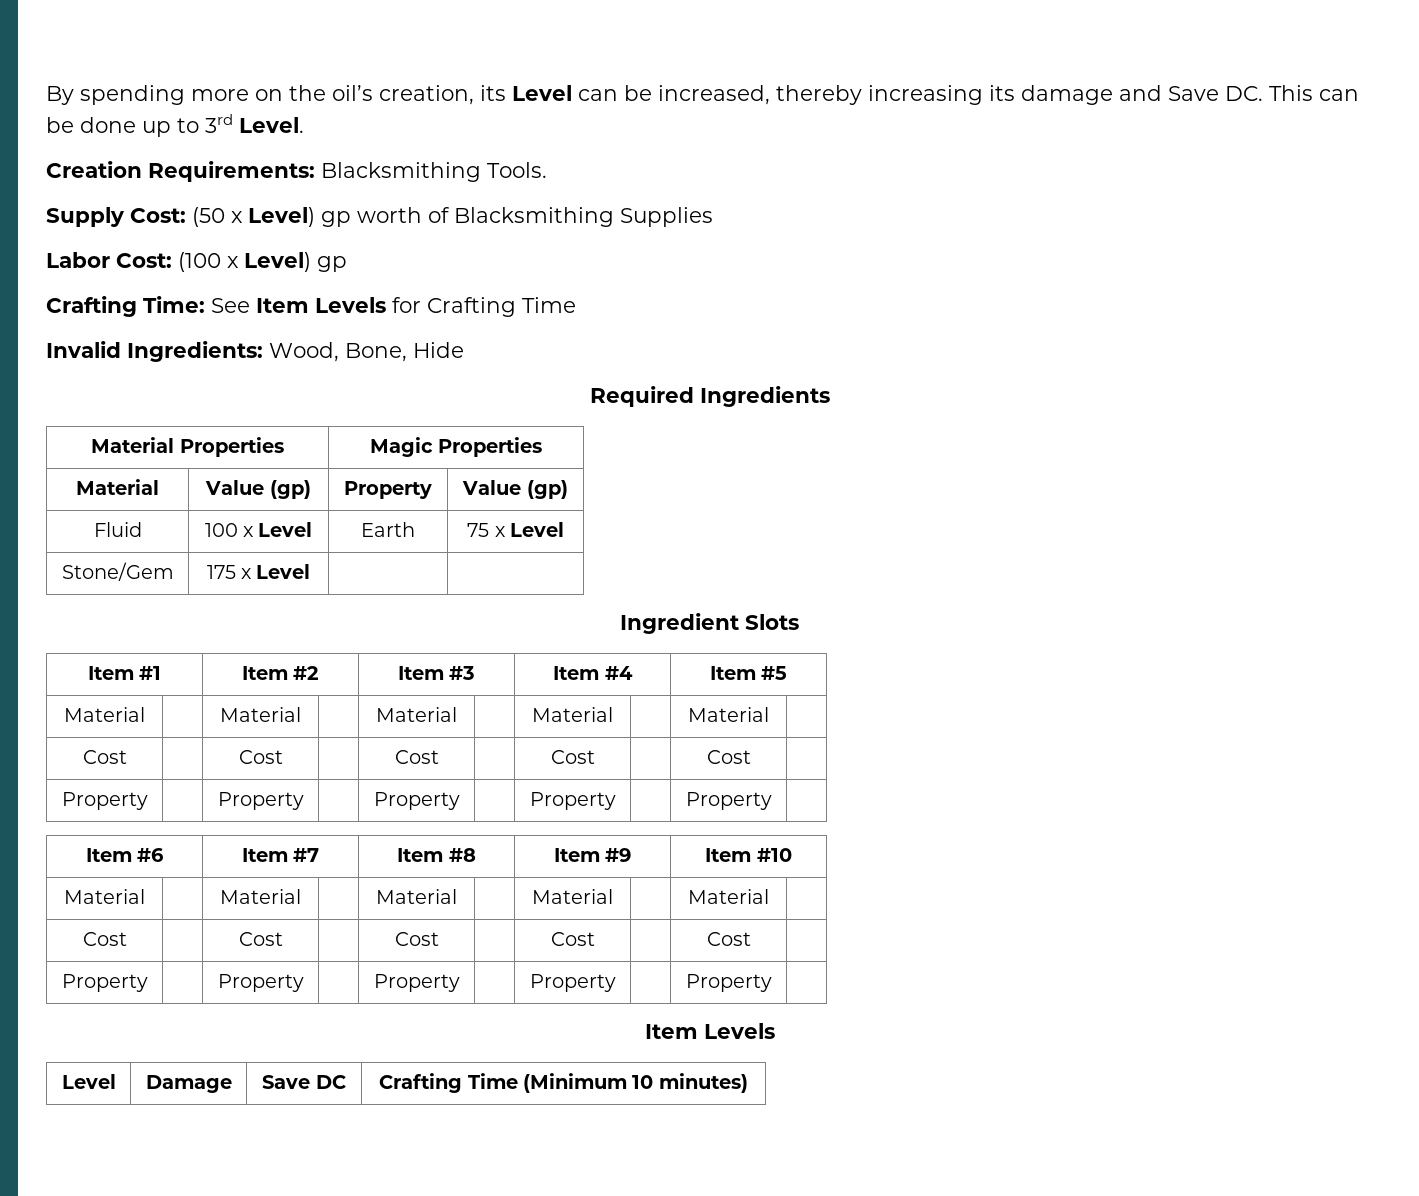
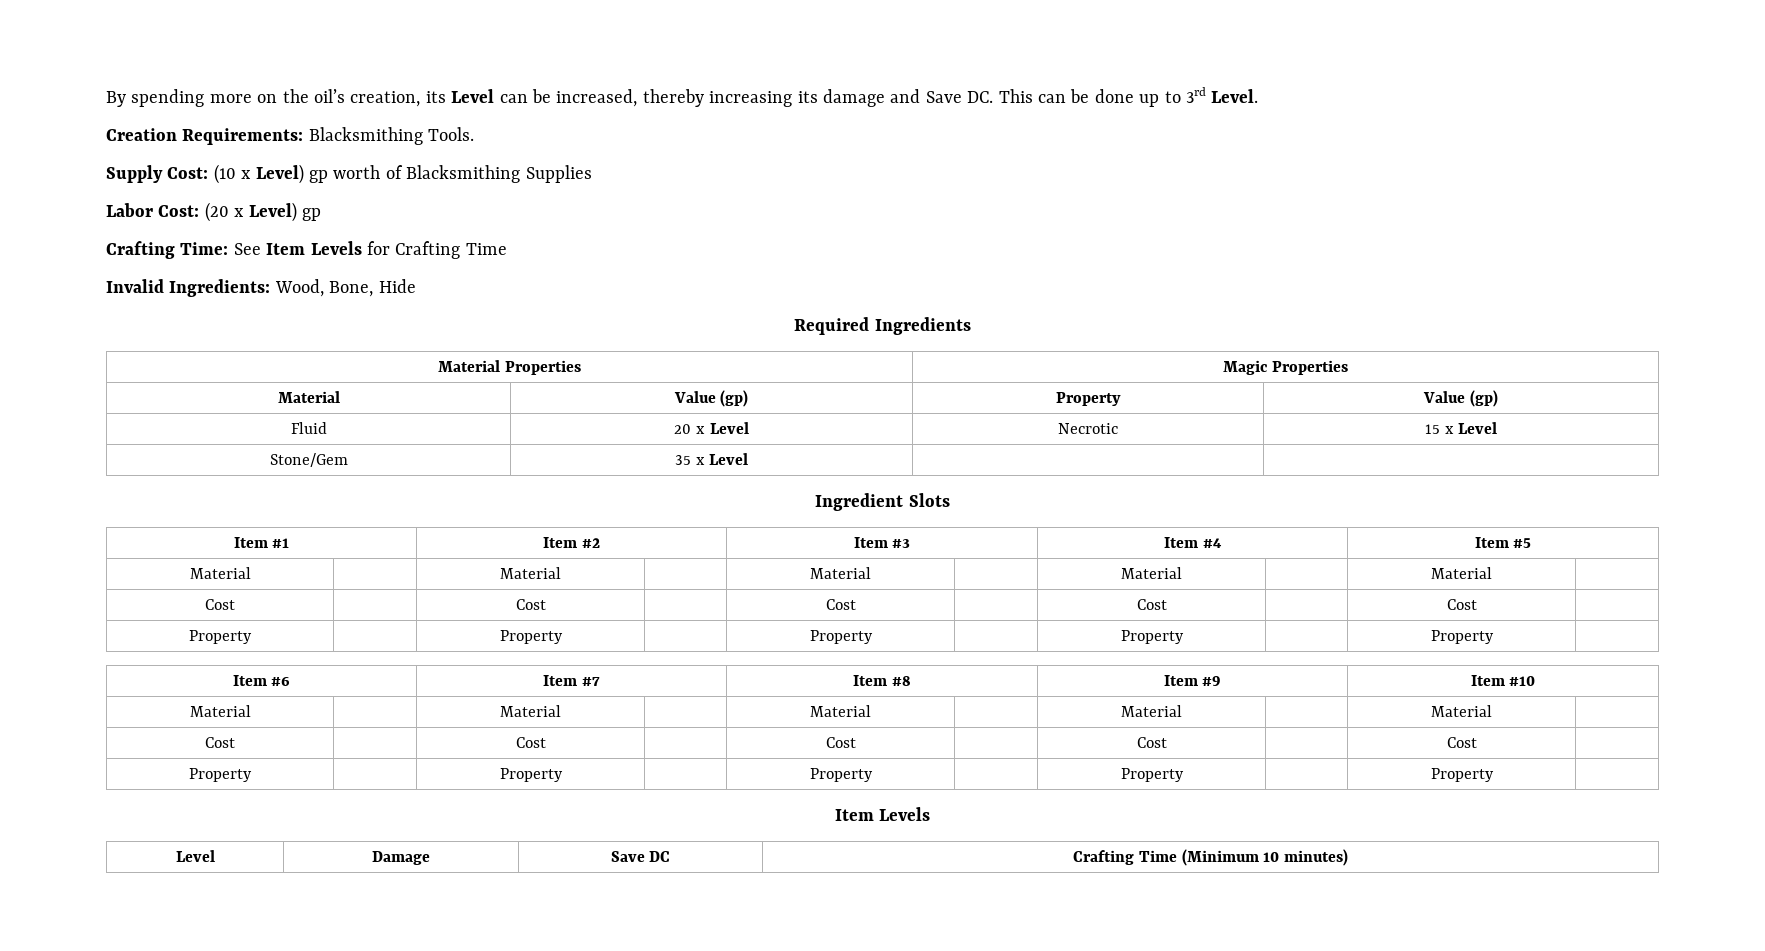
- Supply Cost: (50 x Level) gp worth of Blacksmithing Supplies
+ Supply Cost: (10 x Level) gp worth of Blacksmithing Supplies
- Labor Cost: (100 x Level) gp
+ Labor Cost: (20 x Level) gp
- Fluid | 100 x Level | Earth | 75 x Level
+ Fluid | 20 x Level | Necrotic | 15 x Level
- Stone/Gem | 175 x Level | |
+ Stone/Gem | 35 x Level | |

